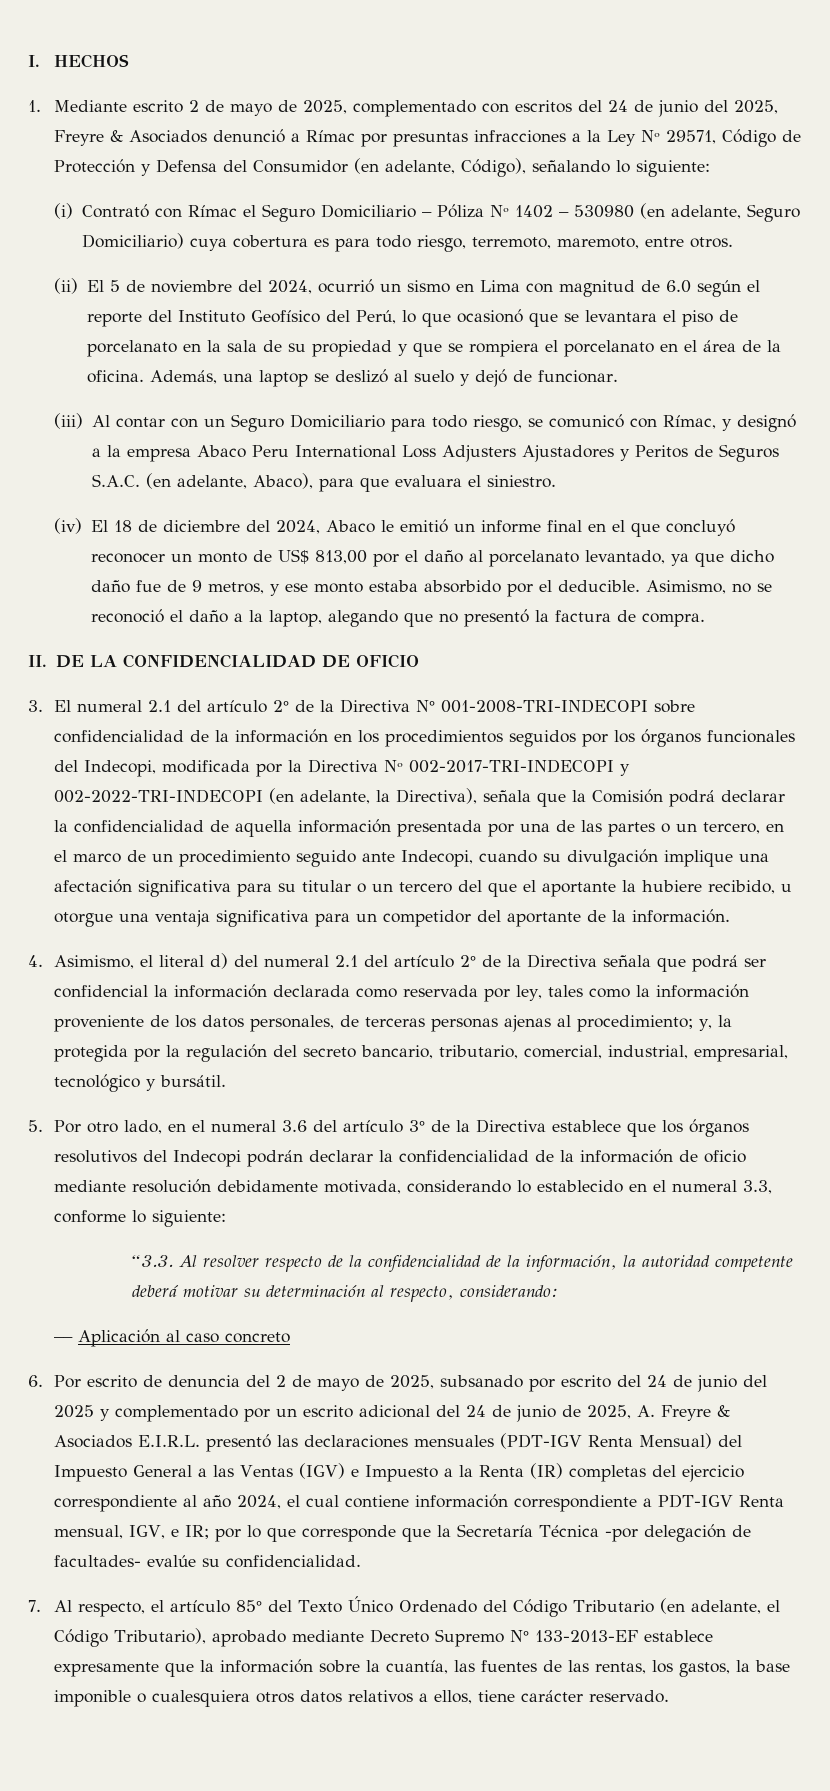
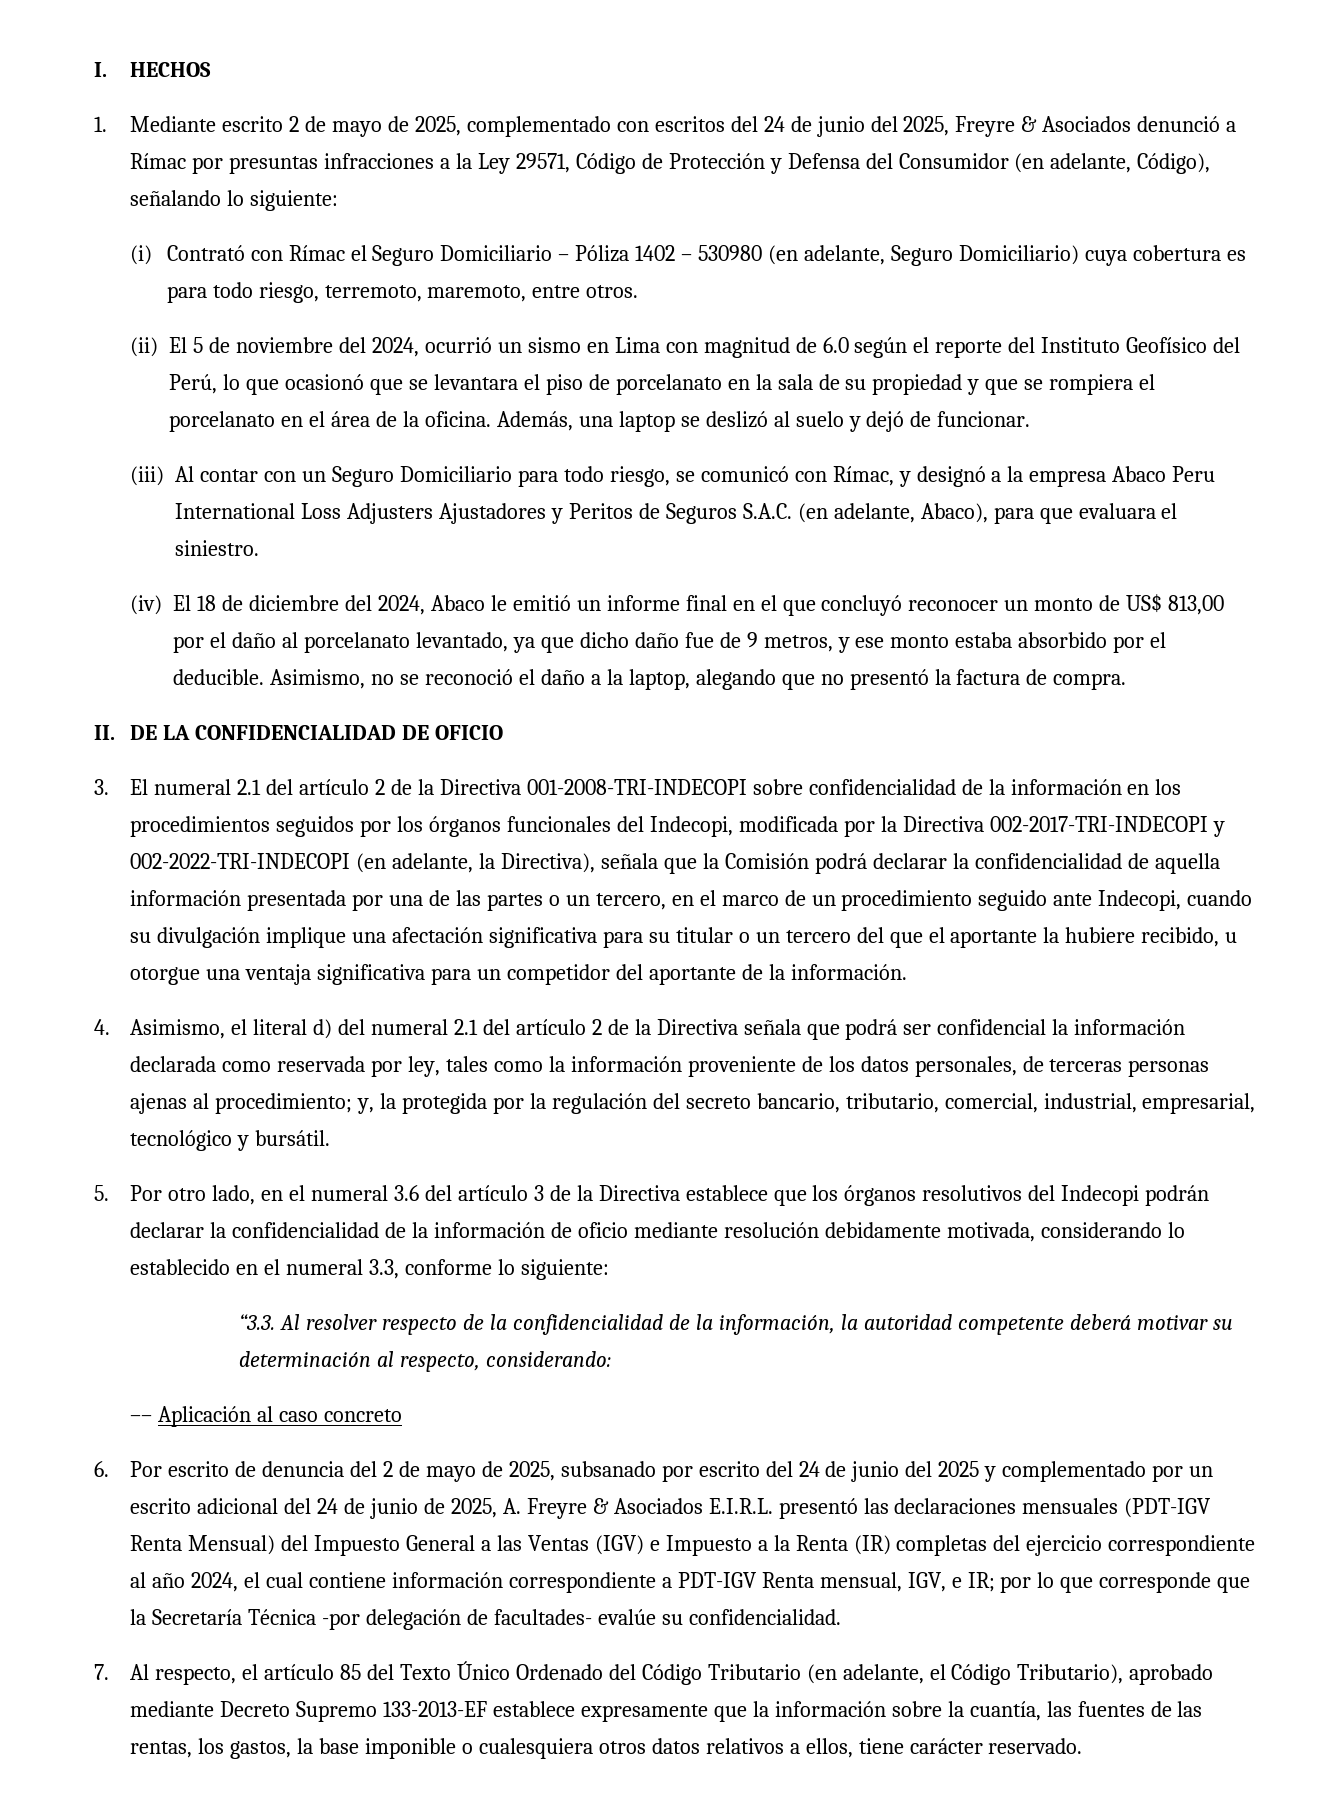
- 1. Mediante escrito 2 de mayo de 2025, complementado con escritos del 24 de junio del 2025, Freyre & Asociados denunció a Rímac por presuntas infracciones a la Ley Nº 29571, Código de Protección y Defensa del Consumidor (en adelante, Código), señalando lo siguiente:
+ 1. Mediante escrito 2 de mayo de 2025, complementado con escritos del 24 de junio del 2025, Freyre & Asociados denunció a Rímac por presuntas infracciones a la Ley 29571, Código de Protección y Defensa del Consumidor (en adelante, Código), señalando lo siguiente:
- (i) Contrató con Rímac el Seguro Domiciliario – Póliza Nº 1402 – 530980 (en adelante, Seguro Domiciliario) cuya cobertura es para todo riesgo, terremoto, maremoto, entre otros.
+ (i) Contrató con Rímac el Seguro Domiciliario – Póliza 1402 – 530980 (en adelante, Seguro Domiciliario) cuya cobertura es para todo riesgo, terremoto, maremoto, entre otros.
- 3. El numeral 2.1 del artículo 2° de la Directiva N° 001-2008-TRI-INDECOPI sobre confidencialidad de la información en los procedimientos seguidos por los órganos funcionales del Indecopi, modificada por la Directiva Nº 002-2017-TRI-INDECOPI y 002-2022-TRI-INDECOPI (en adelante, la Directiva), señala que la Comisión podrá declarar la confidencialidad de aquella información presentada por una de las partes o un tercero, en el marco de un procedimiento seguido ante Indecopi, cuando su divulgación implique una afectación significativa para su titular o un tercero del que el aportante la hubiere recibido, u otorgue una ventaja significativa para un competidor del aportante de la información.
+ 3. El numeral 2.1 del artículo 2 de la Directiva 001-2008-TRI-INDECOPI sobre confidencialidad de la información en los procedimientos seguidos por los órganos funcionales del Indecopi, modificada por la Directiva 002-2017-TRI-INDECOPI y 002-2022-TRI-INDECOPI (en adelante, la Directiva), señala que la Comisión podrá declarar la confidencialidad de aquella información presentada por una de las partes o un tercero, en el marco de un procedimiento seguido ante Indecopi, cuando su divulgación implique una afectación significativa para su titular o un tercero del que el aportante la hubiere recibido, u otorgue una ventaja significativa para un competidor del aportante de la información.
- 4. Asimismo, el literal d) del numeral 2.1 del artículo 2° de la Directiva señala que podrá ser confidencial la información declarada como reservada por ley, tales como la información proveniente de los datos personales, de terceras personas ajenas al procedimiento; y, la protegida por la regulación del secreto bancario, tributario, comercial, industrial, empresarial, tecnológico y bursátil.
+ 4. Asimismo, el literal d) del numeral 2.1 del artículo 2 de la Directiva señala que podrá ser confidencial la información declarada como reservada por ley, tales como la información proveniente de los datos personales, de terceras personas ajenas al procedimiento; y, la protegida por la regulación del secreto bancario, tributario, comercial, industrial, empresarial, tecnológico y bursátil.
- 5. Por otro lado, en el numeral 3.6 del artículo 3° de la Directiva establece que los órganos resolutivos del Indecopi podrán declarar la confidencialidad de la información de oficio mediante resolución debidamente motivada, considerando lo establecido en el numeral 3.3, conforme lo siguiente:
+ 5. Por otro lado, en el numeral 3.6 del artículo 3 de la Directiva establece que los órganos resolutivos del Indecopi podrán declarar la confidencialidad de la información de oficio mediante resolución debidamente motivada, considerando lo establecido en el numeral 3.3, conforme lo siguiente:
- 7. Al respecto, el artículo 85° del Texto Único Ordenado del Código Tributario (en adelante, el Código Tributario), aprobado mediante Decreto Supremo N° 133-2013-EF establece expresamente que la información sobre la cuantía, las fuentes de las rentas, los gastos, la base imponible o cualesquiera otros datos relativos a ellos, tiene carácter reservado.
+ 7. Al respecto, el artículo 85 del Texto Único Ordenado del Código Tributario (en adelante, el Código Tributario), aprobado mediante Decreto Supremo 133-2013-EF establece expresamente que la información sobre la cuantía, las fuentes de las rentas, los gastos, la base imponible o cualesquiera otros datos relativos a ellos, tiene carácter reservado.

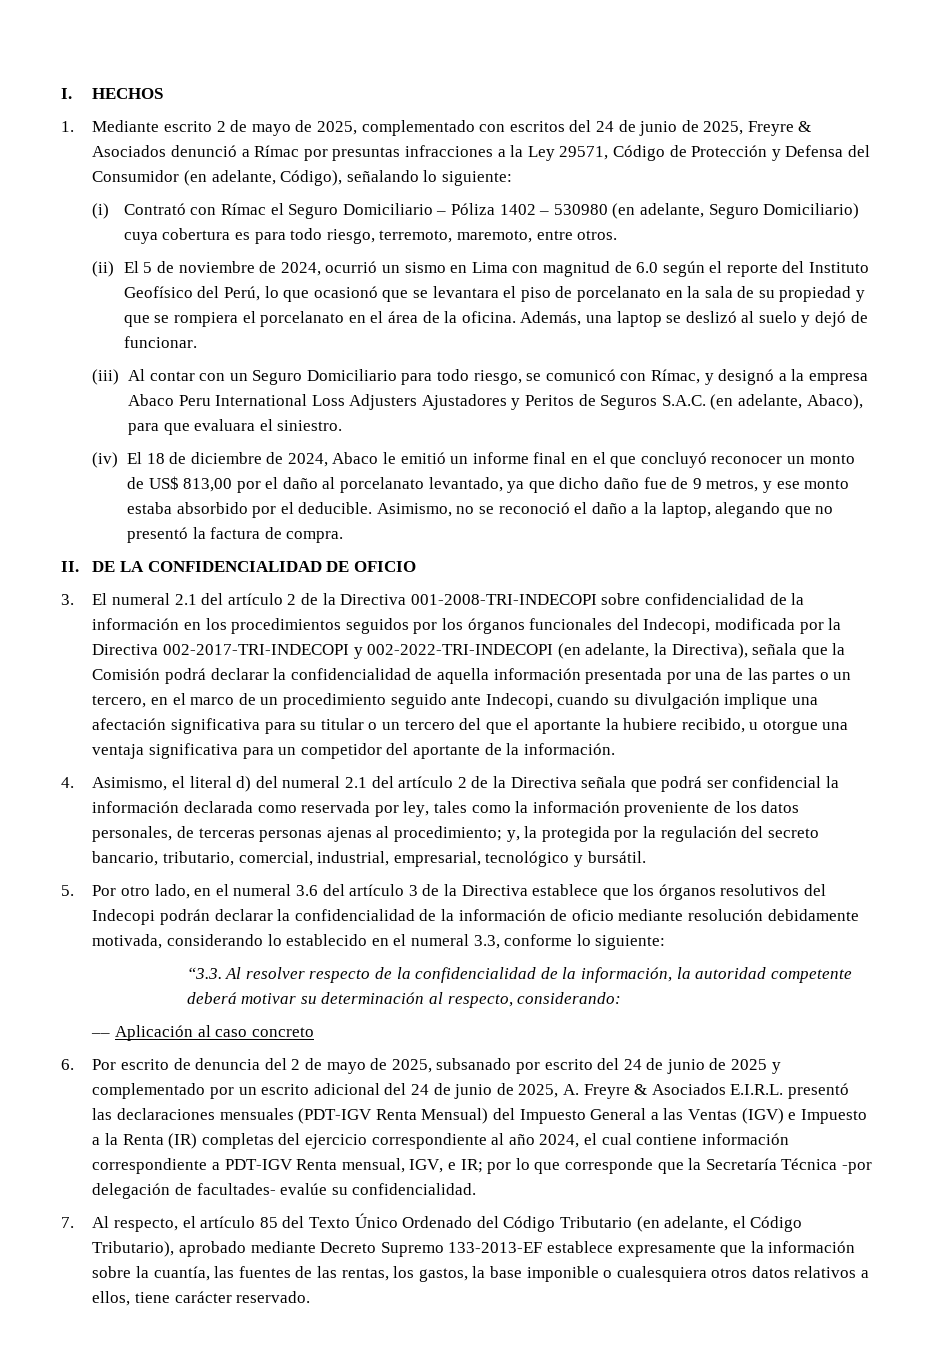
- 1. Mediante escrito 2 de mayo de 2025, complementado con escritos del 24 de junio del 2025, Freyre & Asociados denunció a Rímac por presuntas infracciones a la Ley 29571, Código de Protección y Defensa del Consumidor (en adelante, Código), señalando lo siguiente:
+ 1. Mediante escrito 2 de mayo de 2025, complementado con escritos del 24 de junio de 2025, Freyre & Asociados denunció a Rímac por presuntas infracciones a la Ley 29571, Código de Protección y Defensa del Consumidor (en adelante, Código), señalando lo siguiente:
- (ii) El 5 de noviembre del 2024, ocurrió un sismo en Lima con magnitud de 6.0 según el reporte del Instituto Geofísico del Perú, lo que ocasionó que se levantara el piso de porcelanato en la sala de su propiedad y que se rompiera el porcelanato en el área de la oficina.
+ (ii) El 5 de noviembre de 2024, ocurrió un sismo en Lima con magnitud de 6.0 según el reporte del Instituto Geofísico del Perú, lo que ocasionó que se levantara el piso de porcelanato en la sala de su propiedad y que se rompiera el porcelanato en el área de la oficina.
- (iv) El 18 de diciembre del 2024, Abaco le emitió un informe final en el que concluyó reconocer un monto de US$ 813,00 por el daño al porcelanato levantado, ya que dicho daño fue de 9 metros, y ese monto estaba absorbido por el deducible.
+ (iv) El 18 de diciembre de 2024, Abaco le emitió un informe final en el que concluyó reconocer un monto de US$ 813,00 por el daño al porcelanato levantado, ya que dicho daño fue de 9 metros, y ese monto estaba absorbido por el deducible.
- 6. Por escrito de denuncia del 2 de mayo de 2025, subsanado por escrito del 24 de junio del 2025 y complementado por un escrito adicional del 24 de junio de 2025, A. Freyre & Asociados E.I.R.L. presentó las declaraciones mensuales (PDT-IGV Renta Mensual) del Impuesto General a las Ventas (IGV) e Impuesto a la Renta (IR) completas del ejercicio correspondiente al año 2024, el cual contiene información correspondiente a PDT-IGV Renta mensual, IGV, e IR;
+ 6. Por escrito de denuncia del 2 de mayo de 2025, subsanado por escrito del 24 de junio de 2025 y complementado por un escrito adicional del 24 de junio de 2025, A. Freyre & Asociados E.I.R.L. presentó las declaraciones mensuales (PDT-IGV Renta Mensual) del Impuesto General a las Ventas (IGV) e Impuesto a la Renta (IR) completas del ejercicio correspondiente al año 2024, el cual contiene información correspondiente a PDT-IGV Renta mensual, IGV, e IR;

